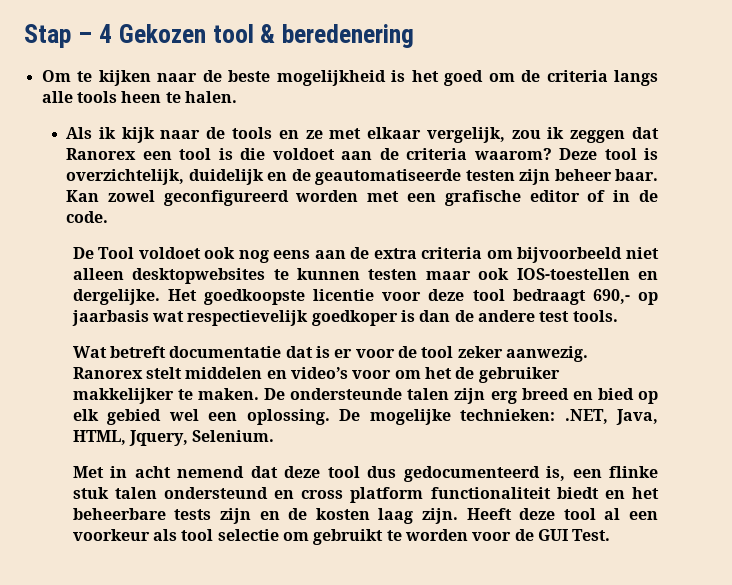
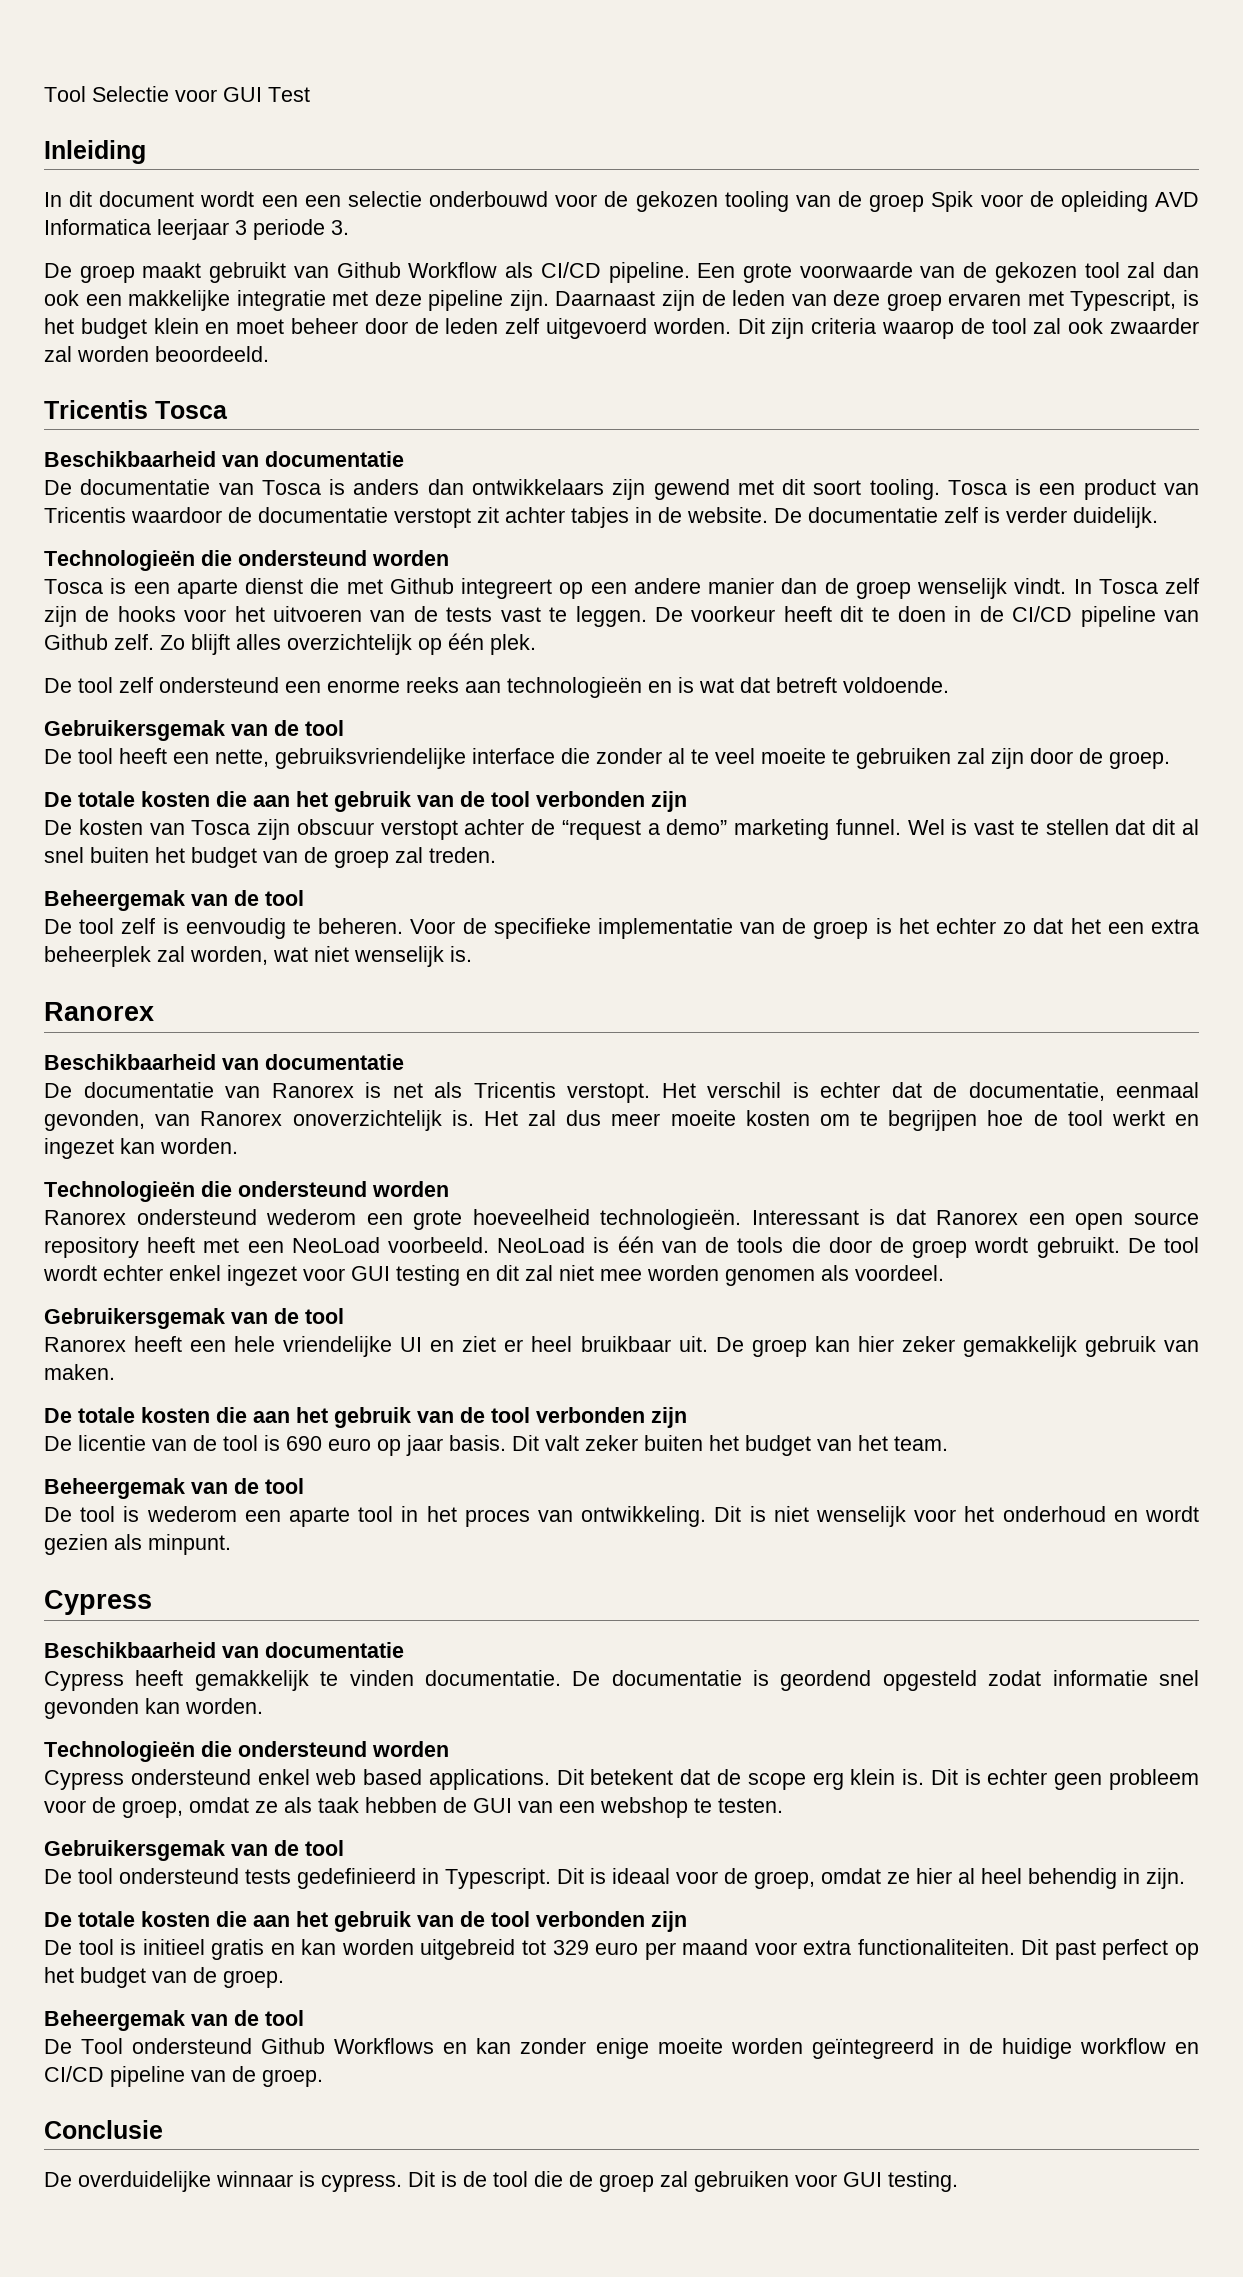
- Stap – 4 Gekozen tool & beredenering
- Om te kijken naar de beste mogelijkheid is het goed om de criteria langs alle tools heen te halen.
- Als ik kijk naar de tools en ze met elkaar vergelijk, zou ik zeggen dat Ranorex een tool is die voldoet aan de criteria waarom? Deze tool is overzichtelijk, duidelijk en de geautomatiseerde testen zijn beheer baar. Kan zowel geconfigureerd worden met een grafische editor of in de code.
- De Tool voldoet ook nog eens aan de extra criteria om bijvoorbeeld niet alleen desktopwebsites te kunnen testen maar ook IOS-toestellen en dergelijke. Het goedkoopste licentie voor deze tool bedraagt 690,- op jaarbasis wat respectievelijk goedkoper is dan de andere test tools.
- Wat betreft documentatie dat is er voor de tool zeker aanwezig. Ranorex stelt middelen en video’s voor om het de gebruiker makkelijker te maken. De ondersteunde talen zijn erg breed en bied op elk gebied wel een oplossing. De mogelijke technieken: .NET, Java, HTML, Jquery, Selenium.
- Met in acht nemend dat deze tool dus gedocumenteerd is, een flinke stuk talen ondersteund en cross platform functionaliteit biedt en het beheerbare tests zijn en de kosten laag zijn. Heeft deze tool al een voorkeur als tool selectie om gebruikt te worden voor de GUI Test.
+ Tool Selectie voor GUI Test
+ Inleiding
+ In dit document wordt een een selectie onderbouwd voor de gekozen tooling van de groep Spik voor de opleiding AVD Informatica leerjaar 3 periode 3.
+ De groep maakt gebruikt van Github Workflow als CI/CD pipeline. Een grote voorwaarde van de gekozen tool zal dan ook een makkelijke integratie met deze pipeline zijn. Daarnaast zijn de leden van deze groep ervaren met Typescript, is het budget klein en moet beheer door de leden zelf uitgevoerd worden. Dit zijn criteria waarop de tool zal ook zwaarder zal worden beoordeeld.
+ Tricentis Tosca
+ Beschikbaarheid van documentatie
+ De documentatie van Tosca is anders dan ontwikkelaars zijn gewend met dit soort tooling. Tosca is een product van Tricentis waardoor de documentatie verstopt zit achter tabjes in de website. De documentatie zelf is verder duidelijk.
+ Technologieën die ondersteund worden
+ Tosca is een aparte dienst die met Github integreert op een andere manier dan de groep wenselijk vindt. In Tosca zelf zijn de hooks voor het uitvoeren van de tests vast te leggen. De voorkeur heeft dit te doen in de CI/CD pipeline van Github zelf. Zo blijft alles overzichtelijk op één plek.
+ De tool zelf ondersteund een enorme reeks aan technologieën en is wat dat betreft voldoende.
+ Gebruikersgemak van de tool
+ De tool heeft een nette, gebruiksvriendelijke interface die zonder al te veel moeite te gebruiken zal zijn door de groep.
+ De totale kosten die aan het gebruik van de tool verbonden zijn
+ De kosten van Tosca zijn obscuur verstopt achter de “request a demo” marketing funnel. Wel is vast te stellen dat dit al snel buiten het budget van de groep zal treden.
+ Beheergemak van de tool
+ De tool zelf is eenvoudig te beheren. Voor de specifieke implementatie van de groep is het echter zo dat het een extra beheerplek zal worden, wat niet wenselijk is.
+ Ranorex
+ Beschikbaarheid van documentatie
+ De documentatie van Ranorex is net als Tricentis verstopt. Het verschil is echter dat de documentatie, eenmaal gevonden, van Ranorex onoverzichtelijk is. Het zal dus meer moeite kosten om te begrijpen hoe de tool werkt en ingezet kan worden.
+ Technologieën die ondersteund worden
+ Ranorex ondersteund wederom een grote hoeveelheid technologieën. Interessant is dat Ranorex een open source repository heeft met een NeoLoad voorbeeld. NeoLoad is één van de tools die door de groep wordt gebruikt. De tool wordt echter enkel ingezet voor GUI testing en dit zal niet mee worden genomen als voordeel.
+ Gebruikersgemak van de tool
+ Ranorex heeft een hele vriendelijke UI en ziet er heel bruikbaar uit. De groep kan hier zeker gemakkelijk gebruik van maken.
+ De totale kosten die aan het gebruik van de tool verbonden zijn
+ De licentie van de tool is 690 euro op jaar basis. Dit valt zeker buiten het budget van het team.
+ Beheergemak van de tool
+ De tool is wederom een aparte tool in het proces van ontwikkeling. Dit is niet wenselijk voor het onderhoud en wordt gezien als minpunt.
+ Cypress
+ Beschikbaarheid van documentatie
+ Cypress heeft gemakkelijk te vinden documentatie. De documentatie is geordend opgesteld zodat informatie snel gevonden kan worden.
+ Technologieën die ondersteund worden
+ Cypress ondersteund enkel web based applications. Dit betekent dat de scope erg klein is. Dit is echter geen probleem voor de groep, omdat ze als taak hebben de GUI van een webshop te testen.
+ Gebruikersgemak van de tool
+ De tool ondersteund tests gedefinieerd in Typescript. Dit is ideaal voor de groep, omdat ze hier al heel behendig in zijn.
+ De totale kosten die aan het gebruik van de tool verbonden zijn
+ De tool is initieel gratis en kan worden uitgebreid tot 329 euro per maand voor extra functionaliteiten. Dit past perfect op het budget van de groep.
+ Beheergemak van de tool
+ De Tool ondersteund Github Workflows en kan zonder enige moeite worden geïntegreerd in de huidige workflow en CI/CD pipeline van de groep.
+ Conclusie
+ De overduidelijke winnaar is cypress. Dit is de tool die de groep zal gebruiken voor GUI testing.

